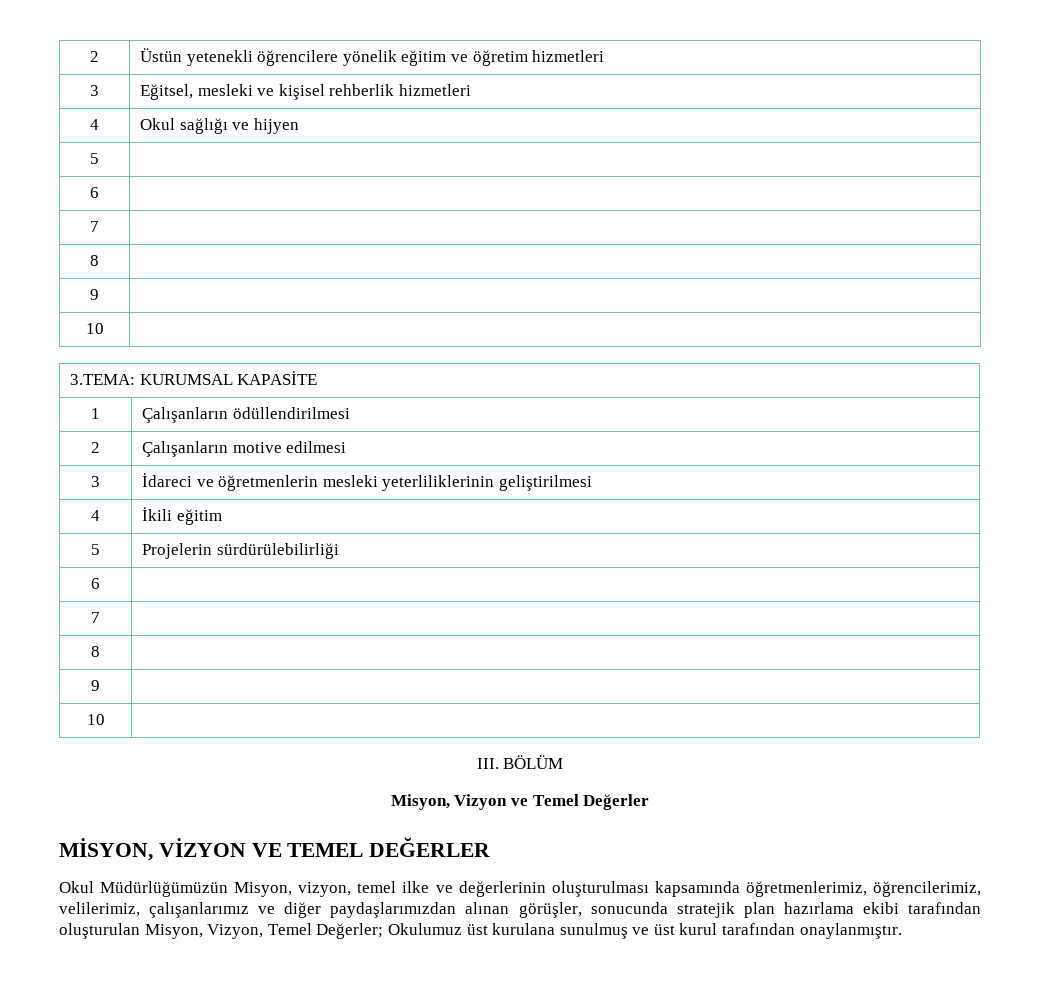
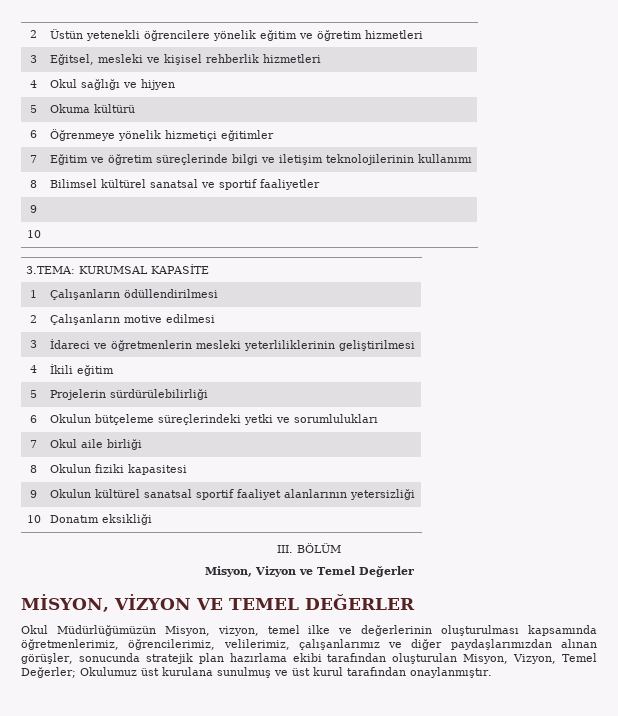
  4 | Okul sağlığı ve hijyen
- 5 |
- 6 |
- 7 |
- 8 |
+ 5 | Okuma kültürü
+ 6 | Öğrenmeye yönelik hizmetiçi eğitimler
+ 7 | Eğitim ve öğretim süreçlerinde bilgi ve iletişim teknolojilerinin kullanımı
+ 8 | Bilimsel kültürel sanatsal ve sportif faaliyetler
  5 | Projelerin sürdürülebilirliği
- 6 |
- 7 |
- 8 |
- 9 |
- 10 |
+ 6 | Okulun bütçeleme süreçlerindeki yetki ve sorumlulukları
+ 7 | Okul aile birliği
+ 8 | Okulun fiziki kapasitesi
+ 9 | Okulun kültürel sanatsal sportif faaliyet alanlarının yetersizliği
+ 10 | Donatım eksikliği

